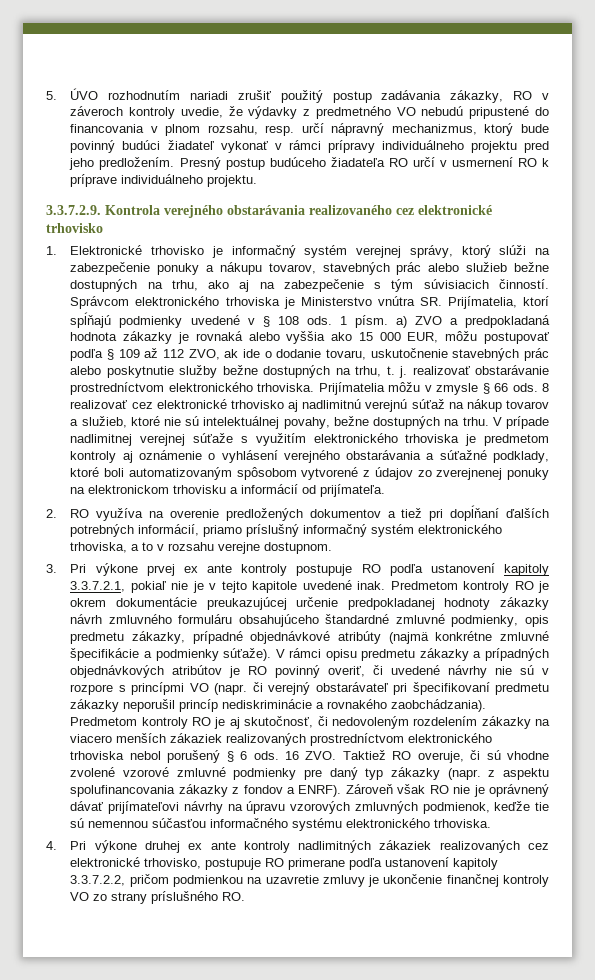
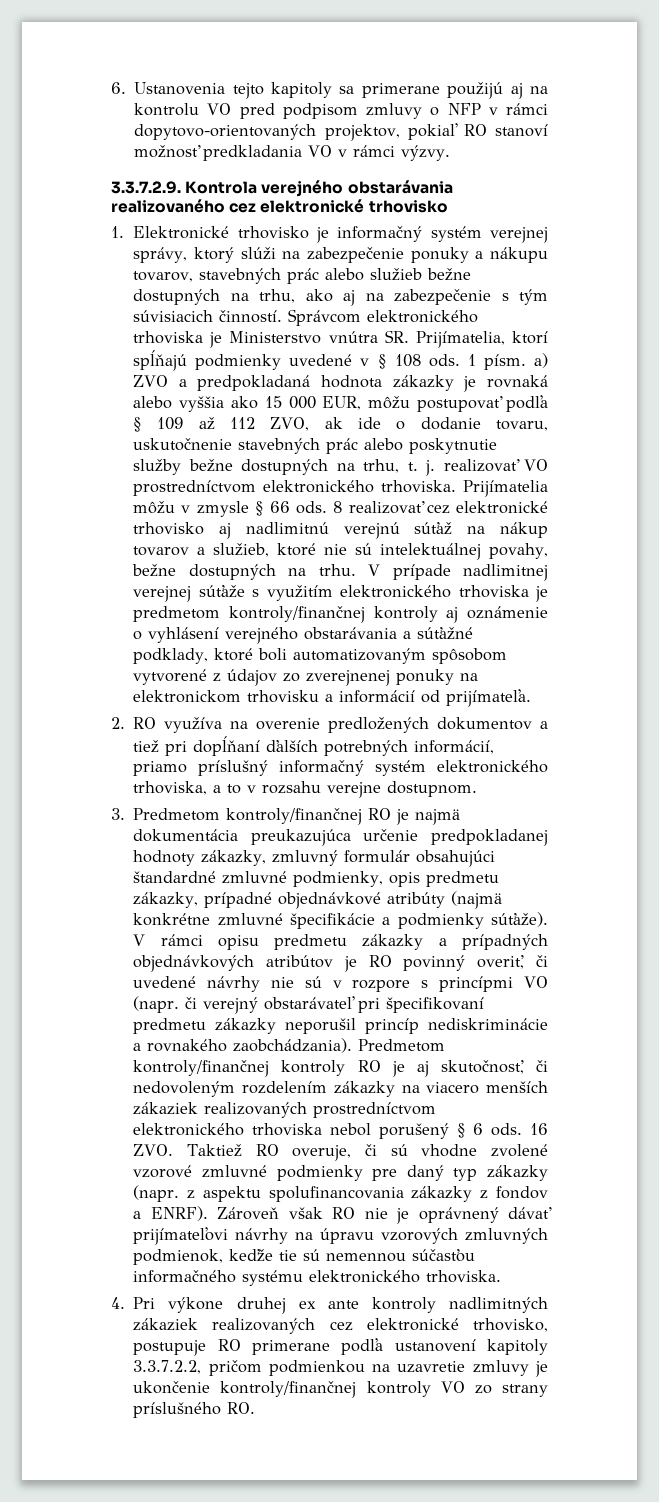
- 5. ÚVO rozhodnutím nariadi zrušiť použitý postup zadávania zákazky, RO v záveroch kontroly uvedie, že výdavky z predmetného VO nebudú pripustené do financovania v plnom rozsahu, resp. určí nápravný mechanizmus, ktorý bude povinný budúci žiadateľ vykonať v rámci prípravy individuálneho projektu pred jeho predložením. Presný postup budúceho žiadateľa RO určí v usmernení RO k príprave individuálneho projektu.
+ 6. Ustanovenia tejto kapitoly sa primerane použijú aj na kontrolu VO pred podpisom zmluvy o NFP v rámci dopytovo-orientovaných projektov, pokiaľ RO stanoví možnosť predkladania VO v rámci výzvy.
- 1 písm. a) ZVO a predpokladaná hodnota zákazky je rovnaká alebo vyššia ako 15 000 EUR, môžu postupovať podľa § 109 až 112 ZVO, ak ide o dodanie tovaru, uskutočnenie stavebných prác alebo poskytnutie služby bežne dostupných na trhu, t. j. realizovať obstarávanie prostredníctvom elektronického trhoviska.
+ 1 písm. a) ZVO a predpokladaná hodnota zákazky je rovnaká alebo vyššia ako 15 000 EUR, môžu postupovať podľa § 109 až 112 ZVO, ak ide o dodanie tovaru, uskutočnenie stavebných prác alebo poskytnutie služby bežne dostupných na trhu, t. j. realizovať VO prostredníctvom elektronického trhoviska.
- V prípade nadlimitnej verejnej súťaže s využitím elektronického trhoviska je predmetom kontroly aj oznámenie o vyhlásení verejného obstarávania a súťažné podklady, ktoré boli automatizovaným spôsobom vytvorené z údajov zo zverejnenej ponuky na elektronickom trhovisku a informácií od prijímateľa.
+ V prípade nadlimitnej verejnej súťaže s využitím elektronického trhoviska je predmetom kontroly/finančnej kontroly aj oznámenie o vyhlásení verejného obstarávania a súťažné podklady, ktoré boli automatizovaným spôsobom vytvorené z údajov zo zverejnenej ponuky na elektronickom trhovisku a informácií od prijímateľa.
- 3. Pri výkone prvej ex ante kontroly postupuje RO podľa ustanovení kapitoly 3.3.7.2.1, pokiaľ nie je v tejto kapitole uvedené inak. Predmetom kontroly RO je okrem dokumentácie preukazujúcej určenie predpokladanej hodnoty zákazky návrh zmluvného formuláru obsahujúceho štandardné zmluvné podmienky, opis predmetu zákazky, prípadné objednávkové atribúty (najmä konkrétne zmluvné špecifikácie a podmienky súťaže).
+ 3. Predmetom kontroly/finančnej RO je najmä dokumentácia preukazujúca určenie predpokladanej hodnoty zákazky, zmluvný formulár obsahujúci štandardné zmluvné podmienky, opis predmetu zákazky, prípadné objednávkové atribúty (najmä konkrétne zmluvné špecifikácie a podmienky súťaže).
- Predmetom kontroly RO je aj skutočnosť, či nedovoleným rozdelením zákazky na viacero menších zákaziek realizovaných prostredníctvom elektronického trhoviska nebol porušený § 6 ods.
+ Predmetom kontroly/finančnej kontroly RO je aj skutočnosť, či nedovoleným rozdelením zákazky na viacero menších zákaziek realizovaných prostredníctvom elektronického trhoviska nebol porušený § 6 ods.
- 4. Pri výkone druhej ex ante kontroly nadlimitných zákaziek realizovaných cez elektronické trhovisko, postupuje RO primerane podľa ustanovení kapitoly 3.3.7.2.2, pričom podmienkou na uzavretie zmluvy je ukončenie finančnej kontroly VO zo strany príslušného RO.
+ 4. Pri výkone druhej ex ante kontroly nadlimitných zákaziek realizovaných cez elektronické trhovisko, postupuje RO primerane podľa ustanovení kapitoly 3.3.7.2.2, pričom podmienkou na uzavretie zmluvy je ukončenie kontroly/finančnej kontroly VO zo strany príslušného RO.

